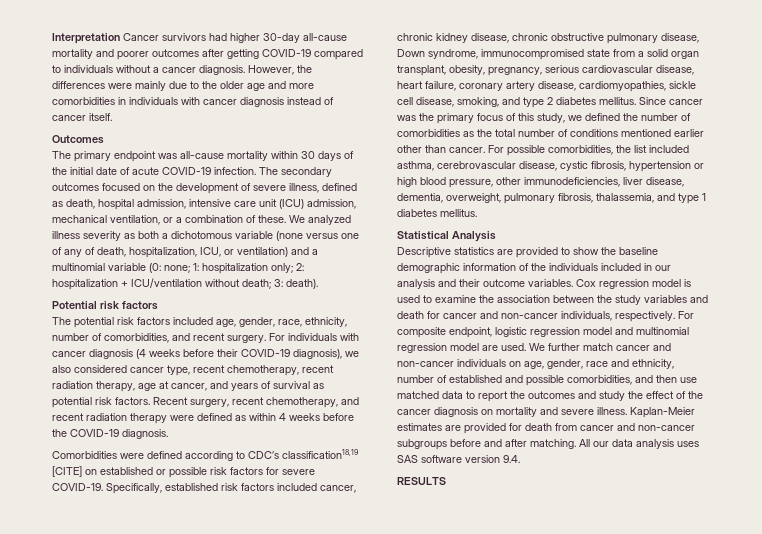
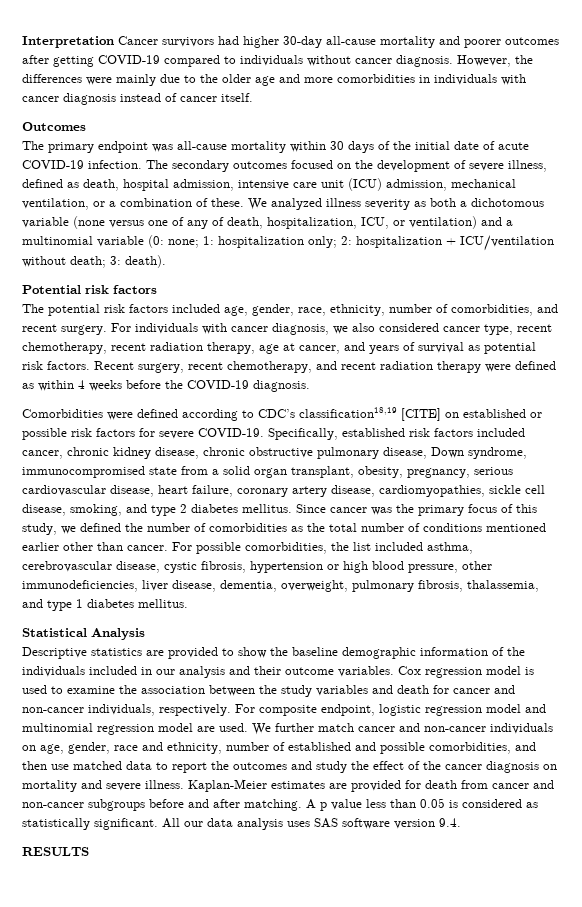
- Interpretation Cancer survivors had higher 30-day all-cause mortality and poorer outcomes after getting COVID-19 compared to individuals without a cancer diagnosis.
+ Interpretation Cancer survivors had higher 30-day all-cause mortality and poorer outcomes after getting COVID-19 compared to individuals without cancer diagnosis.
- For individuals with cancer diagnosis (4 weeks before their COVID-19 diagnosis), we also considered cancer type, recent chemotherapy, recent radiation therapy, age at cancer, and years of survival as potential risk factors.
+ For individuals with cancer diagnosis, we also considered cancer type, recent chemotherapy, recent radiation therapy, age at cancer, and years of survival as potential risk factors.
+ A p value less than 0.05 is considered as statistically significant.

